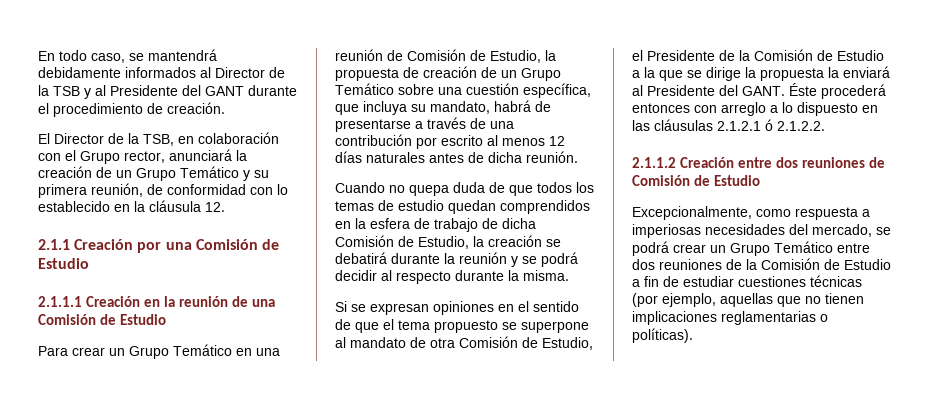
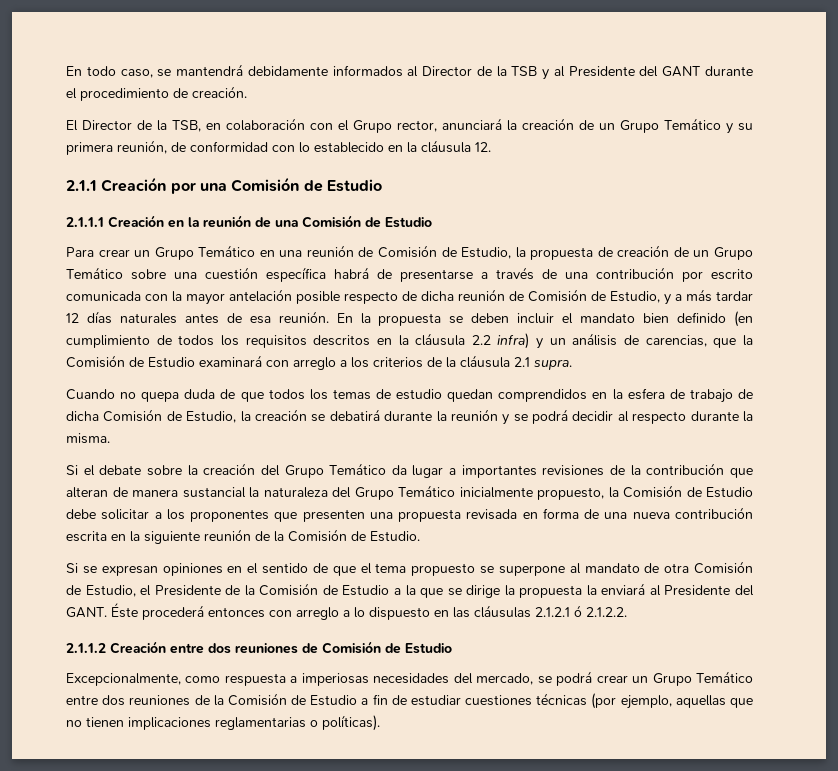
- Para crear un Grupo Temático en una reunión de Comisión de Estudio, la propuesta de creación de un Grupo Temático sobre una cuestión específica, que incluya su mandato, habrá de presentarse a través de una contribución por escrito al menos 12 días naturales antes de dicha reunión.
+ Para crear un Grupo Temático en una reunión de Comisión de Estudio, la propuesta de creación de un Grupo Temático sobre una cuestión específica habrá de presentarse a través de una contribución por escrito comunicada con la mayor antelación posible respecto de dicha reunión de Comisión de Estudio, y a más tardar 12 días naturales antes de esa reunión. En la propuesta se deben incluir el mandato bien definido (en cumplimiento de todos los requisitos descritos en la cláusula 2.2 infra) y un análisis de carencias, que la Comisión de Estudio examinará con arreglo a los criterios de la cláusula 2.1 supra.
+ Si el debate sobre la creación del Grupo Temático da lugar a importantes revisiones de la contribución que alteran de manera sustancial la naturaleza del Grupo Temático inicialmente propuesto, la Comisión de Estudio debe solicitar a los proponentes que presenten una propuesta revisada en forma de una nueva contribución escrita en la siguiente reunión de la Comisión de Estudio.

